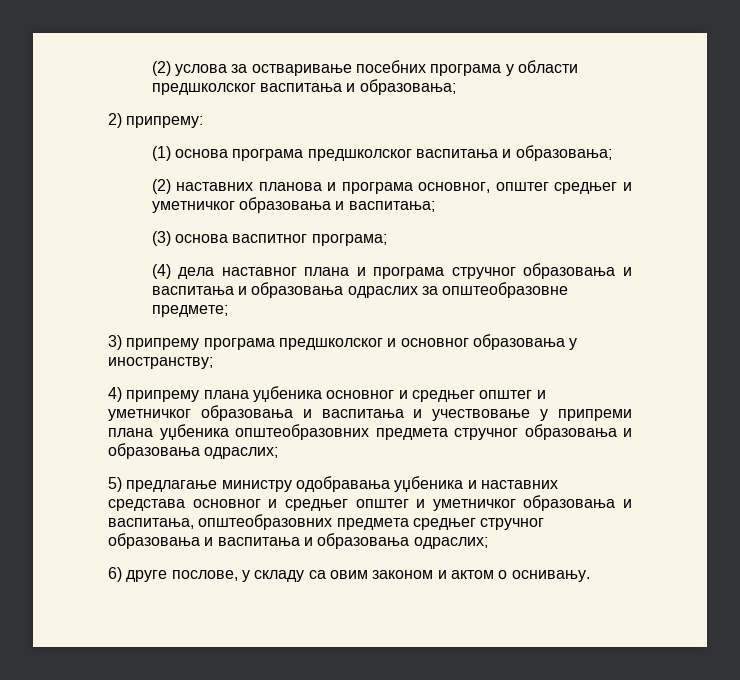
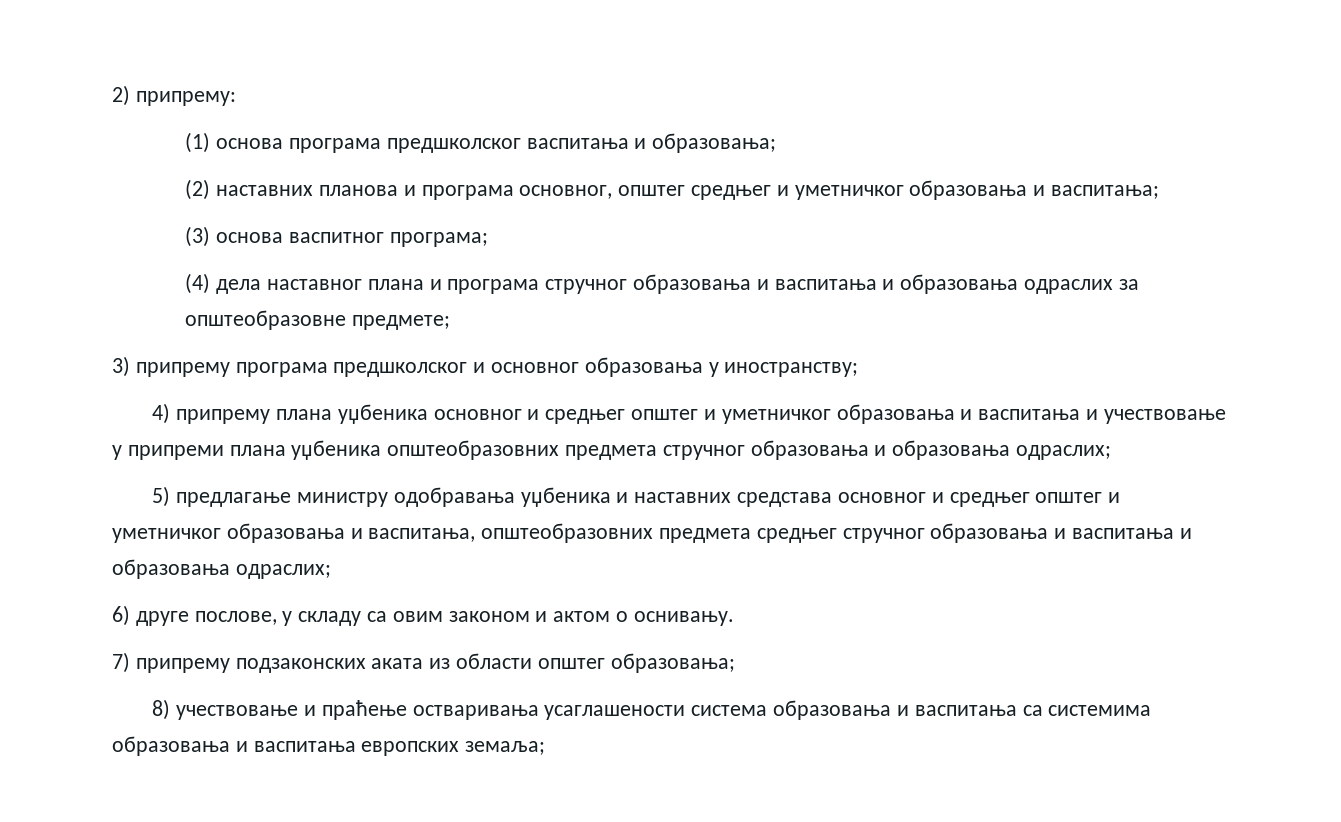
- (2) услова за остваривање посебних програма у области предшколског васпитања и образовања;
+ 7) припрему подзаконских аката из области општег образовања;
+ 8) учествовање и праћење остваривања усаглашености система образовања и васпитања са системима образовања и васпитања европских земаља;

